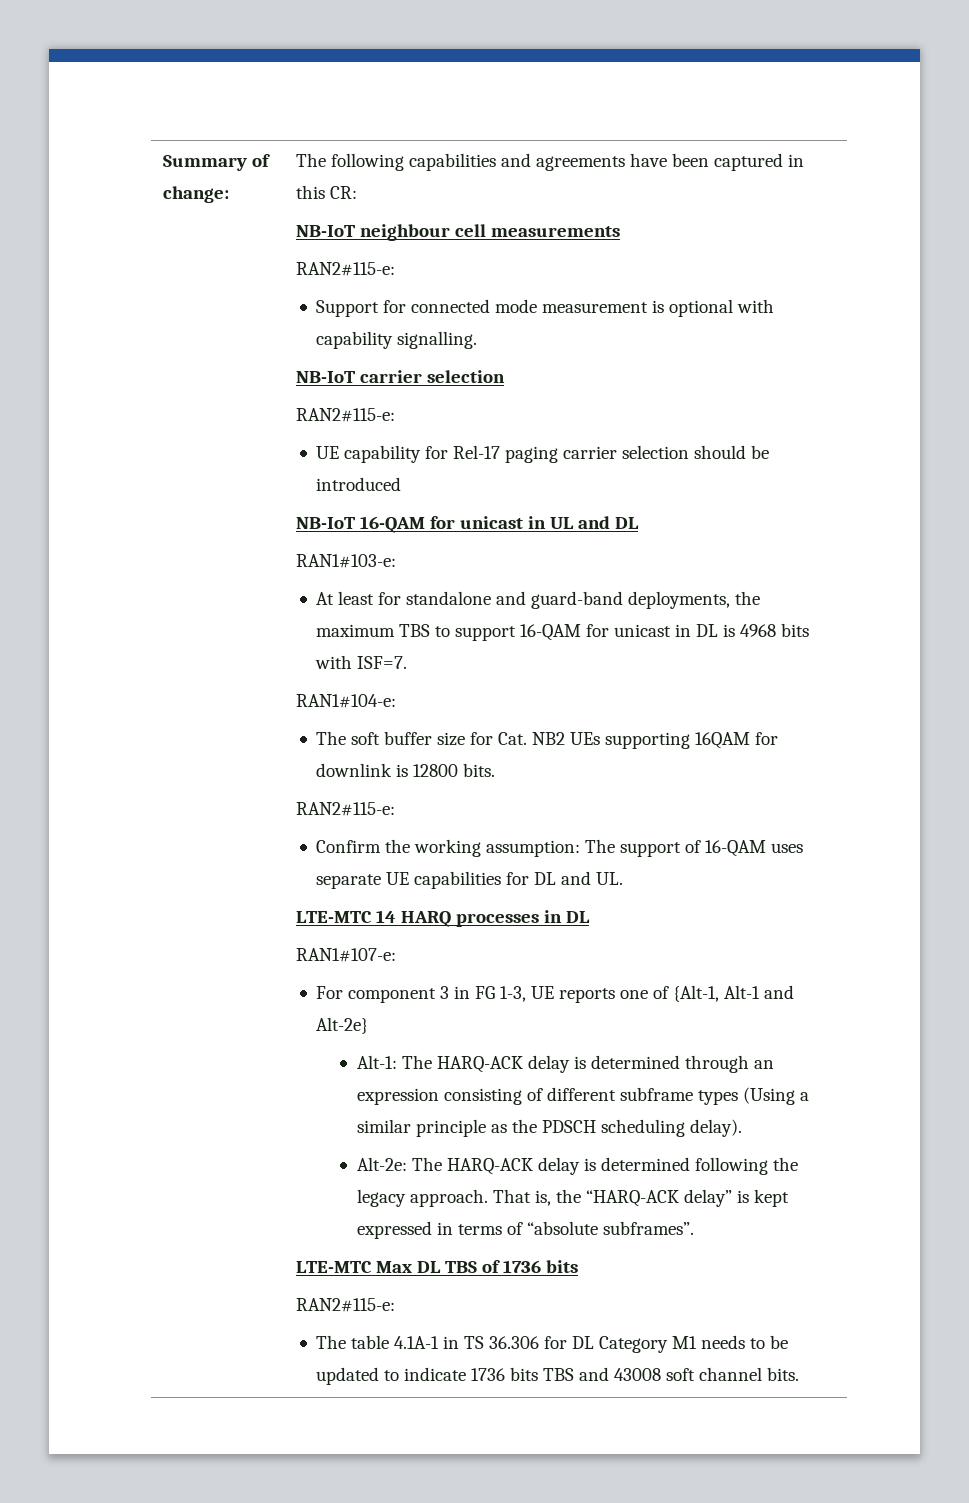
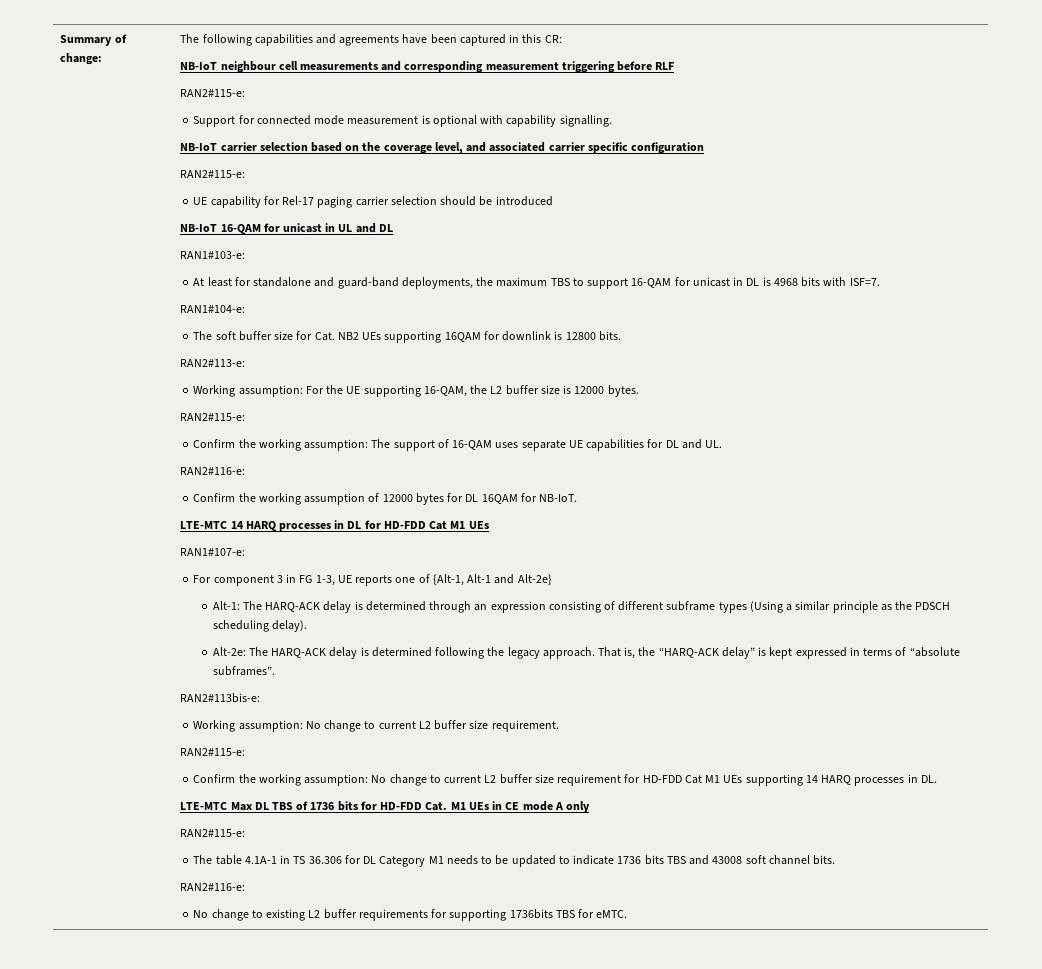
- NB-IoT neighbour cell measurements
+ NB-IoT neighbour cell measurements and corresponding measurement triggering before RLF
- NB-IoT carrier selection
+ NB-IoT carrier selection based on the coverage level, and associated carrier specific configuration
+ RAN2#113-e:
+ Working assumption: For the UE supporting 16-QAM, the L2 buffer size is 12000 bytes.
  Confirm the working assumption: The support of 16-QAM uses separate UE capabilities for DL and UL.
+ RAN2#116-e:
+ Confirm the working assumption of 12000 bytes for DL 16QAM for NB-IoT.
- LTE-MTC 14 HARQ processes in DL
+ LTE-MTC 14 HARQ processes in DL for HD-FDD Cat M1 UEs
+ RAN2#113bis-e:
+ Working assumption: No change to current L2 buffer size requirement.
+ RAN2#115-e:
+ Confirm the working assumption: No change to current L2 buffer size requirement for HD-FDD Cat M1 UEs supporting 14 HARQ processes in DL.
- LTE-MTC Max DL TBS of 1736 bits
+ LTE-MTC Max DL TBS of 1736 bits for HD-FDD Cat. M1 UEs in CE mode A only
  The table 4.1A-1 in TS 36.306 for DL Category M1 needs to be updated to indicate 1736 bits TBS and 43008 soft channel bits.
+ RAN2#116-e:
+ No change to existing L2 buffer requirements for supporting 1736bits TBS for eMTC.

